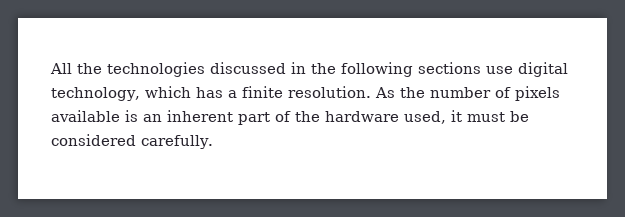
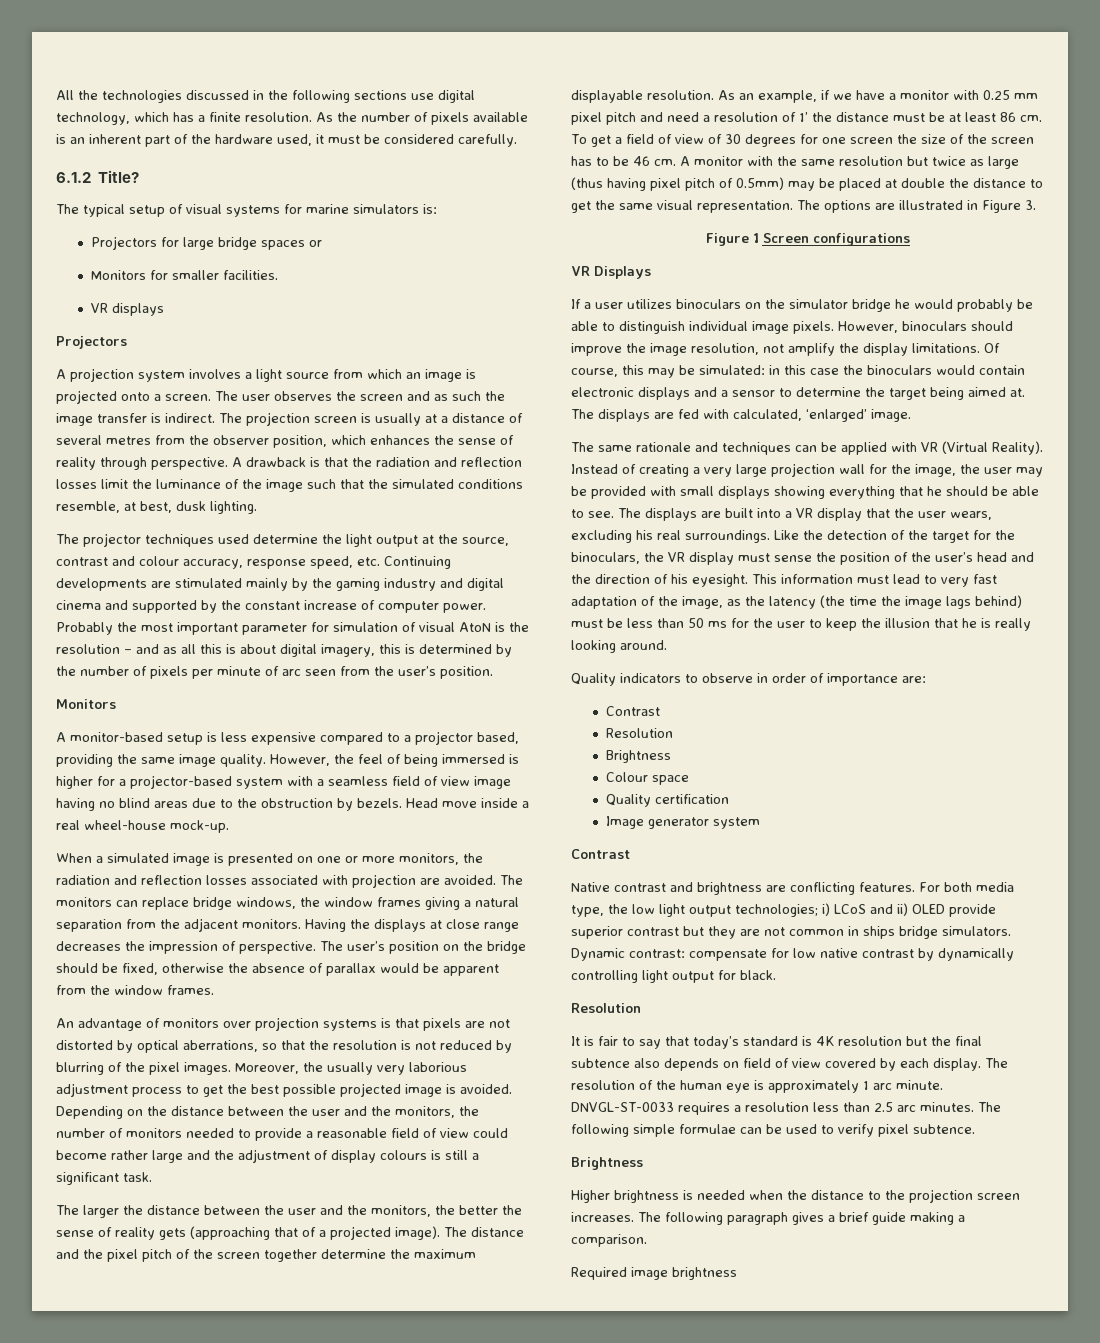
+ 6.1.2 Title?
+ The typical setup of visual systems for marine simulators is:
+ Projectors for large bridge spaces or
+ Monitors for smaller facilities.
+ VR displays
+ Projectors
+ A projection system involves a light source from which an image is projected onto a screen. The user observes the screen and as such the image transfer is indirect. The projection screen is usually at a distance of several metres from the observer position, which enhances the sense of reality through perspective. A drawback is that the radiation and reflection losses limit the luminance of the image such that the simulated conditions resemble, at best, dusk lighting.
+ The projector techniques used determine the light output at the source, contrast and colour accuracy, response speed, etc. Continuing developments are stimulated mainly by the gaming industry and digital cinema and supported by the constant increase of computer power. Probably the most important parameter for simulation of visual AtoN is the resolution – and as all this is about digital imagery, this is determined by the number of pixels per minute of arc seen from the user’s position.
+ Monitors
+ A monitor-based setup is less expensive compared to a projector based, providing the same image quality. However, the feel of being immersed is higher for a projector-based system with a seamless field of view image having no blind areas due to the obstruction by bezels. Head move inside a real wheel-house mock-up.
+ When a simulated image is presented on one or more monitors, the radiation and reflection losses associated with projection are avoided. The monitors can replace bridge windows, the window frames giving a natural separation from the adjacent monitors. Having the displays at close range decreases the impression of perspective. The user’s position on the bridge should be fixed, otherwise the absence of parallax would be apparent from the window frames.
+ An advantage of monitors over projection systems is that pixels are not distorted by optical aberrations, so that the resolution is not reduced by blurring of the pixel images. Moreover, the usually very laborious adjustment process to get the best possible projected image is avoided. Depending on the distance between the user and the monitors, the number of monitors needed to provide a reasonable field of view could become rather large and the adjustment of display colours is still a significant task.
+ The larger the distance between the user and the monitors, the better the sense of reality gets (approaching that of a projected image). The distance and the pixel pitch of the screen together determine the maximum displayable resolution. As an example, if we have a monitor with 0.25 mm pixel pitch and need a resolution of 1’ the distance must be at least 86 cm. To get a field of view of 30 degrees for one screen the size of the screen has to be 46 cm. A monitor with the same resolution but twice as large (thus having pixel pitch of 0.5mm) may be placed at double the distance to get the same visual representation. The options are illustrated in Figure 3.
+ Figure 1 Screen configurations
+ VR Displays
+ If a user utilizes binoculars on the simulator bridge he would probably be able to distinguish individual image pixels. However, binoculars should improve the image resolution, not amplify the display limitations. Of course, this may be simulated: in this case the binoculars would contain electronic displays and a sensor to determine the target being aimed at. The displays are fed with calculated, ‘enlarged’ image.
+ The same rationale and techniques can be applied with VR (Virtual Reality). Instead of creating a very large projection wall for the image, the user may be provided with small displays showing everything that he should be able to see. The displays are built into a VR display that the user wears, excluding his real surroundings. Like the detection of the target for the binoculars, the VR display must sense the position of the user’s head and the direction of his eyesight. This information must lead to very fast adaptation of the image, as the latency (the time the image lags behind) must be less than 50 ms for the user to keep the illusion that he is really looking around.
+ Quality indicators to observe in order of importance are:
+ Contrast
+ Resolution
+ Brightness
+ Colour space
+ Quality certification
+ Image generator system
+ Contrast
+ Native contrast and brightness are conflicting features. For both media type, the low light output technologies; i) LCoS and ii) OLED provide superior contrast but they are not common in ships bridge simulators. Dynamic contrast: compensate for low native contrast by dynamically controlling light output for black.
+ Resolution
+ It is fair to say that today’s standard is 4K resolution but the final subtence also depends on field of view covered by each display. The resolution of the human eye is approximately 1 arc minute. DNVGL-ST-0033 requires a resolution less than 2.5 arc minutes. The following simple formulae can be used to verify pixel subtence.
+ Brightness
+ Higher brightness is needed when the distance to the projection screen increases. The following paragraph gives a brief guide making a comparison.
+ Required image brightness

